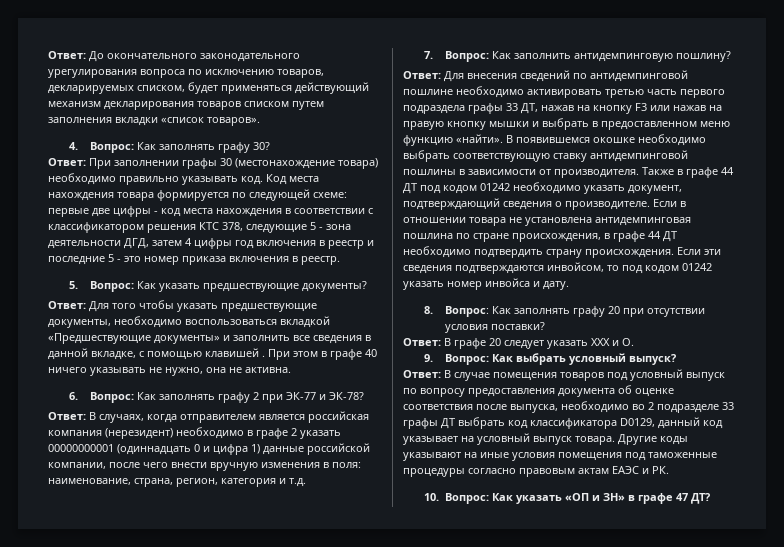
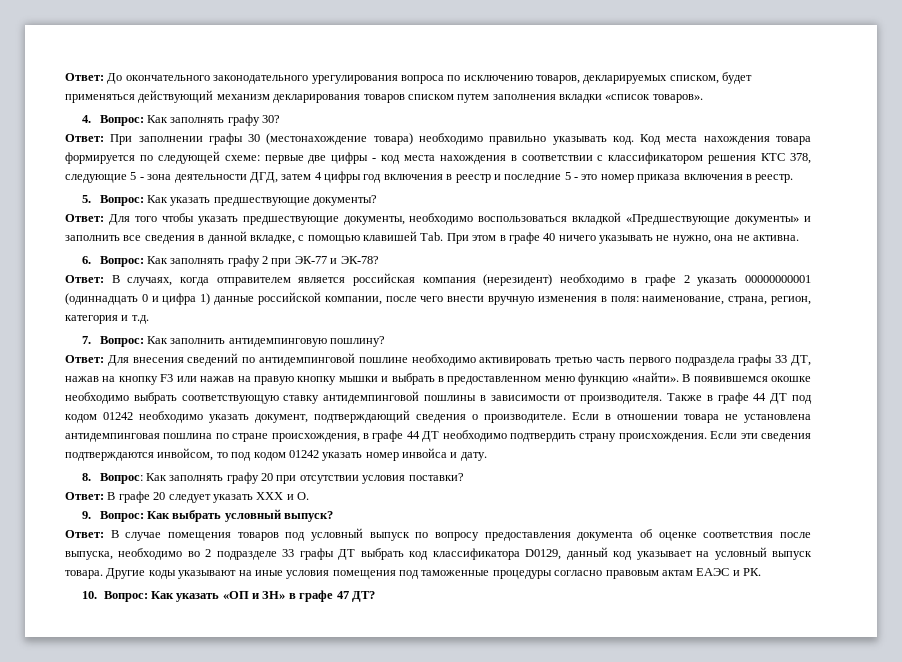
- Ответ: Для того чтобы указать предшествующие документы, необходимо воспользоваться вкладкой «Предшествующие документы» и заполнить все сведения в данной вкладке, с помощью клавишей . При этом в графе 40 ничего указывать не нужно, она не активна.
+ Ответ: Для того чтобы указать предшествующие документы, необходимо воспользоваться вкладкой «Предшествующие документы» и заполнить все сведения в данной вкладке, с помощью клавишей Tab. При этом в графе 40 ничего указывать не нужно, она не активна.

